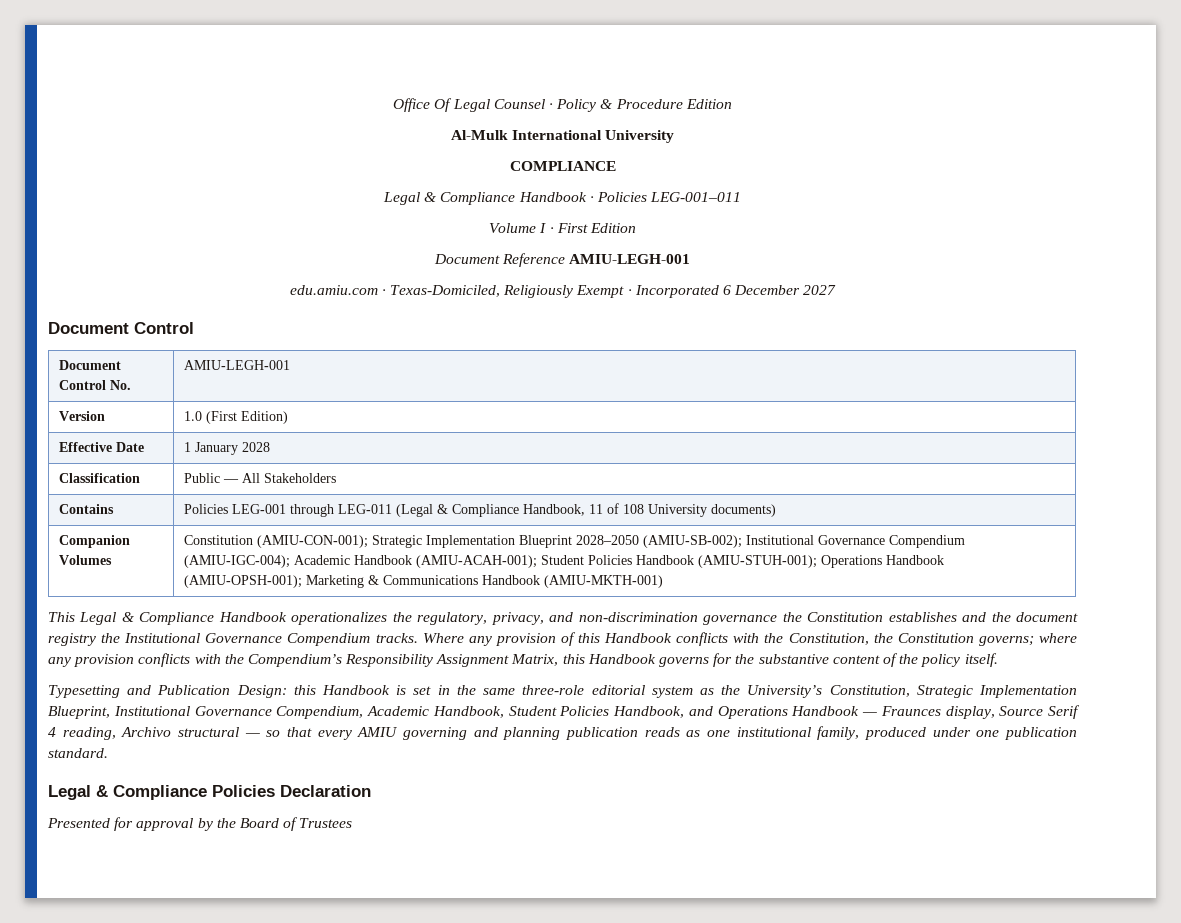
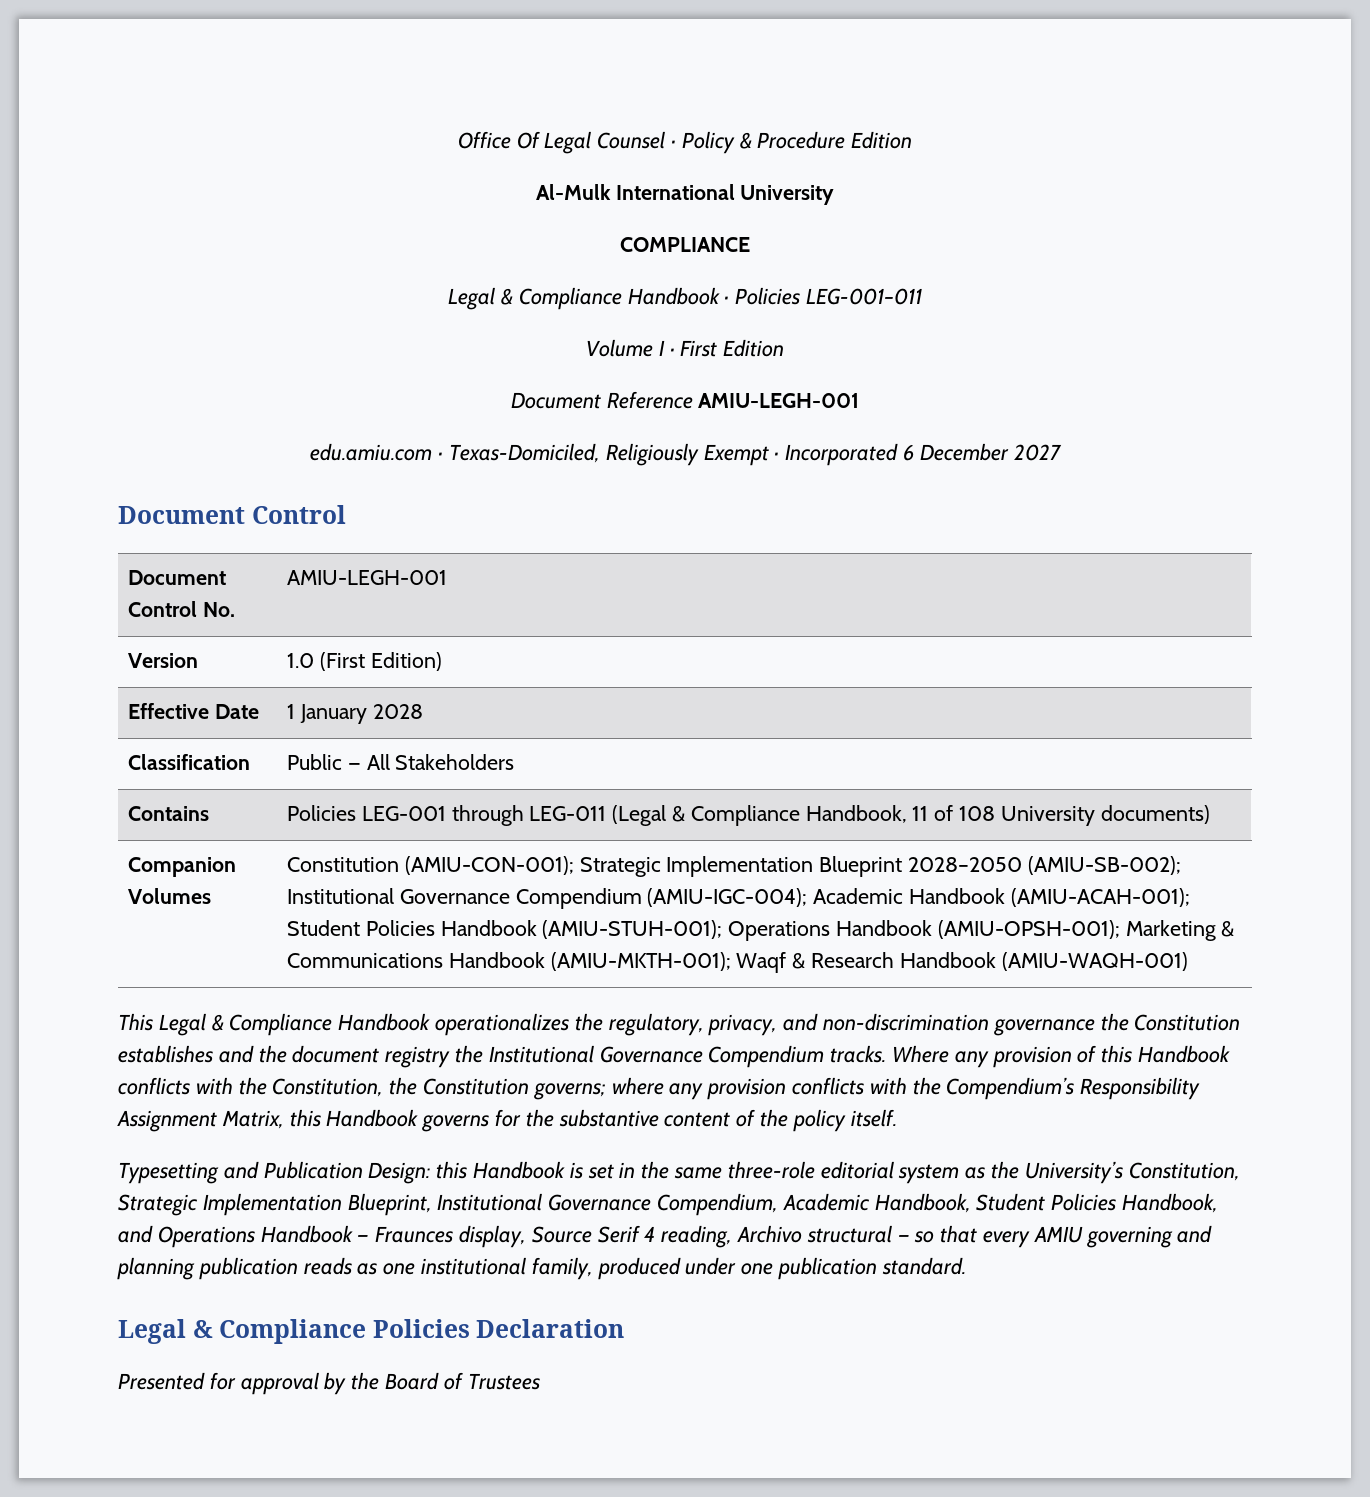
- Companion Volumes | Constitution (AMIU-CON-001); Strategic Implementation Blueprint 2028–2050 (AMIU-SB-002); Institutional Governance Compendium (AMIU-IGC-004); Academic Handbook (AMIU-ACAH-001); Student Policies Handbook (AMIU-STUH-001); Operations Handbook (AMIU-OPSH-001); Marketing & Communications Handbook (AMIU-MKTH-001)
+ Companion Volumes | Constitution (AMIU-CON-001); Strategic Implementation Blueprint 2028–2050 (AMIU-SB-002); Institutional Governance Compendium (AMIU-IGC-004); Academic Handbook (AMIU-ACAH-001); Student Policies Handbook (AMIU-STUH-001); Operations Handbook (AMIU-OPSH-001); Marketing & Communications Handbook (AMIU-MKTH-001); Waqf & Research Handbook (AMIU-WAQH-001)

